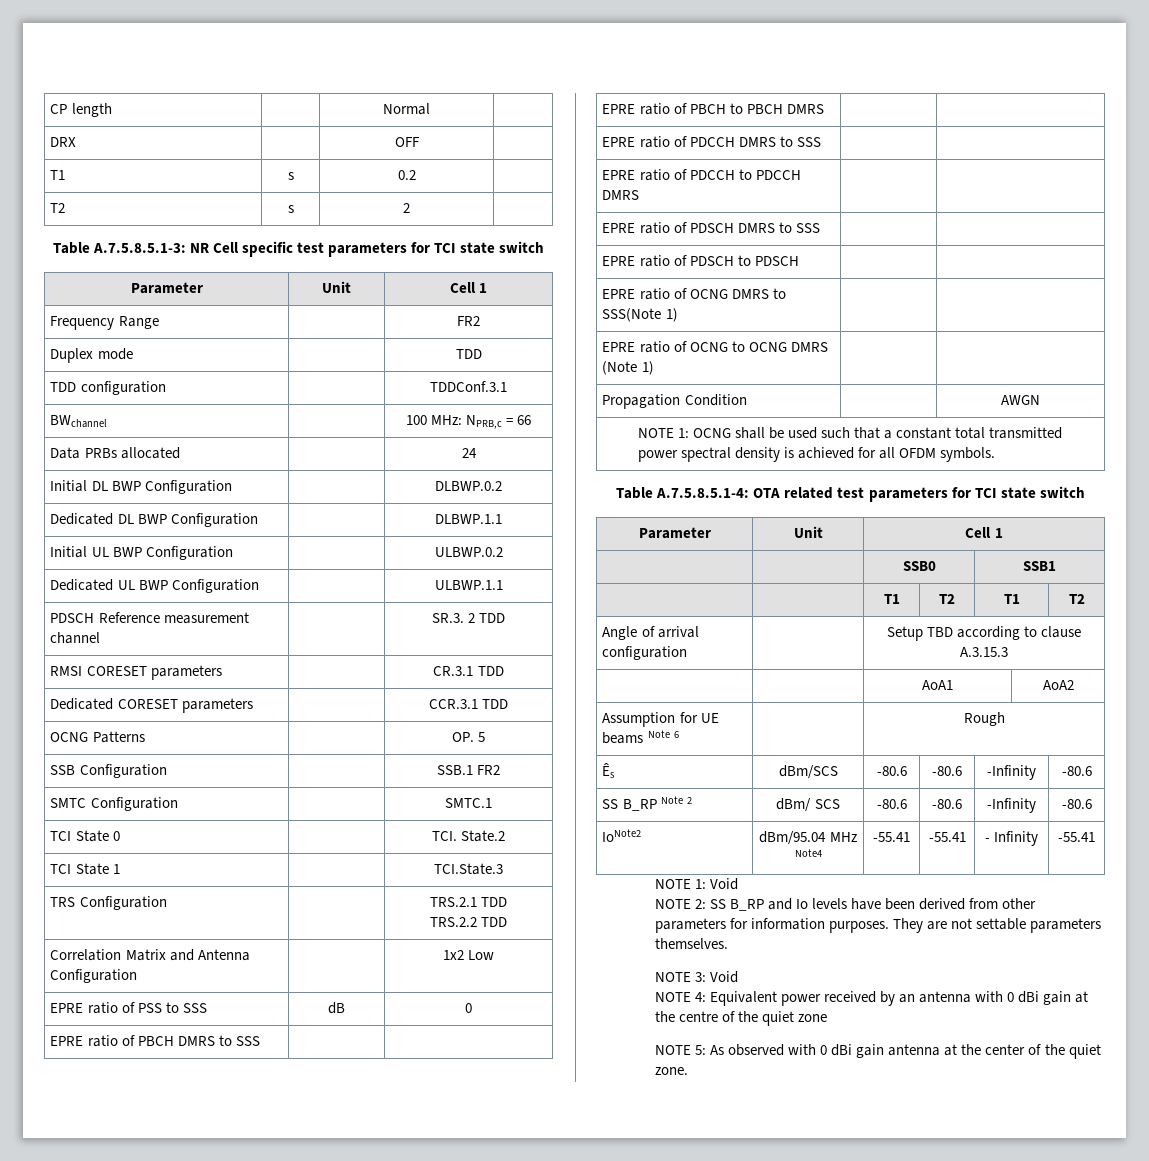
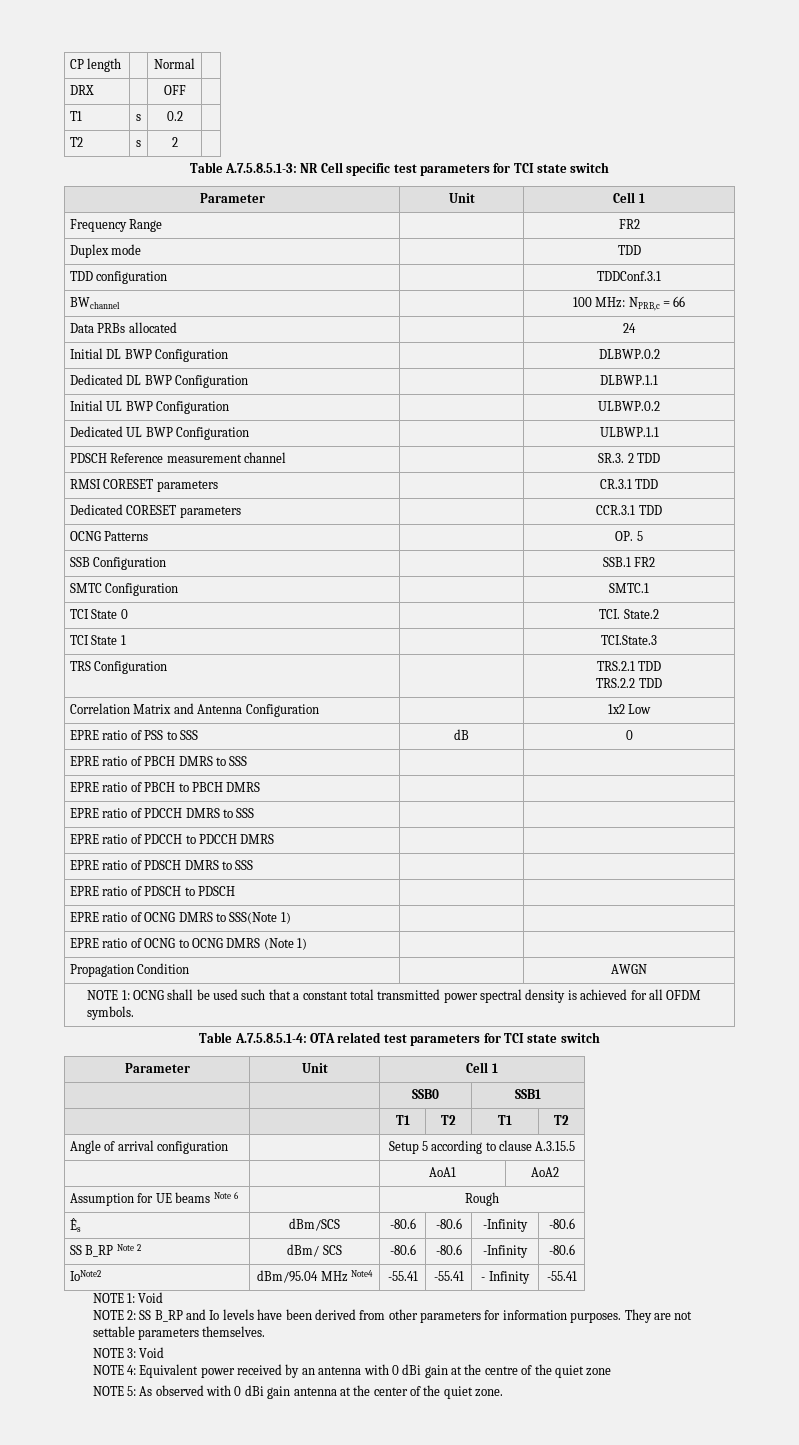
- Angle of arrival configuration | | Setup TBD according to clause A.3.15.3
+ Angle of arrival configuration | | Setup 5 according to clause A.3.15.5

